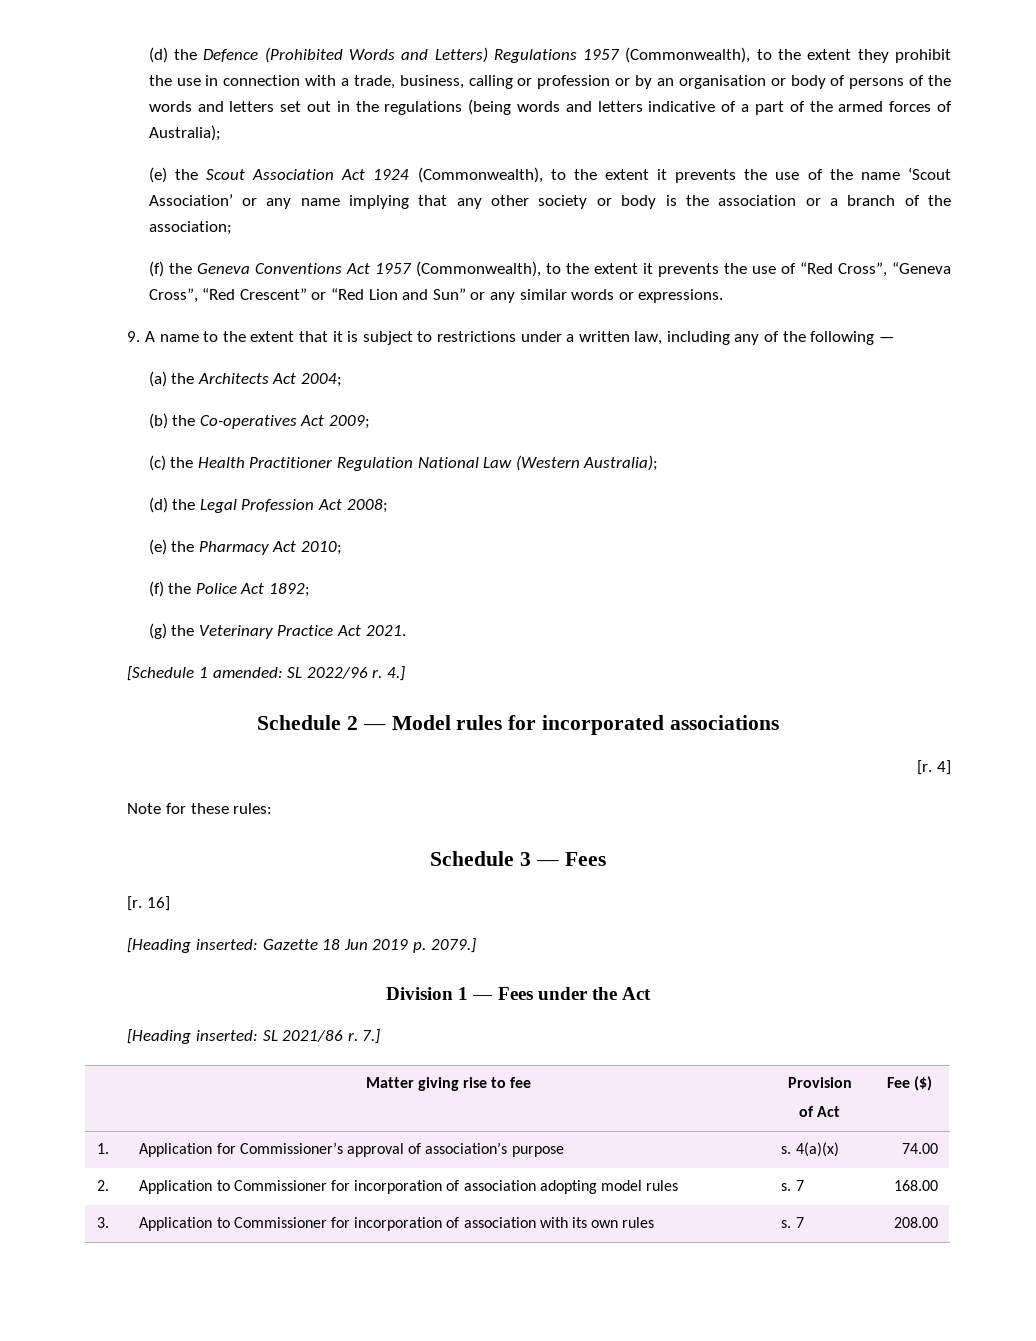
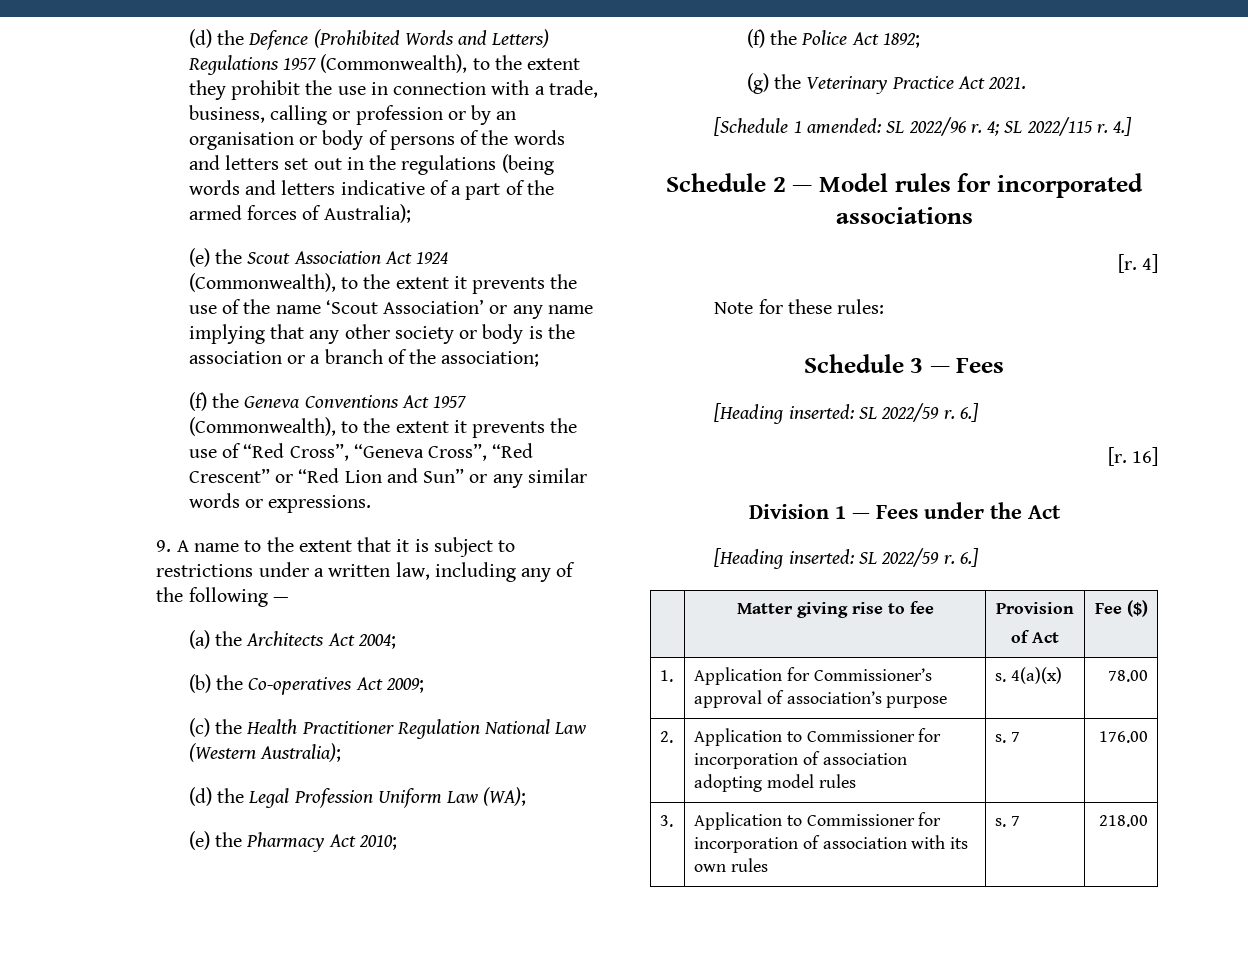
- (d) the Legal Profession Act 2008;
+ (d) the Legal Profession Uniform Law (WA);
+ 4; SL 2022/115 r.
  Schedule 3 — Fees
+ [Heading inserted: SL 2022/59 r. 6.]
  [r. 16]
- [Heading inserted: Gazette 18 Jun 2019 p. 2079.]
  Division 1 — Fees under the Act
- [Heading inserted: SL 2021/86 r. 7.]
+ [Heading inserted: SL 2022/59 r. 6.]
- 1. | Application for Commissioner’s approval of association’s purpose | s. 4(a)(x) | 74.00
+ 1. | Application for Commissioner’s approval of association’s purpose | s. 4(a)(x) | 78.00
- 2. | Application to Commissioner for incorporation of association adopting model rules | s. 7 | 168.00
+ 2. | Application to Commissioner for incorporation of association adopting model rules | s. 7 | 176.00
- 3. | Application to Commissioner for incorporation of association with its own rules | s. 7 | 208.00
+ 3. | Application to Commissioner for incorporation of association with its own rules | s. 7 | 218.00

